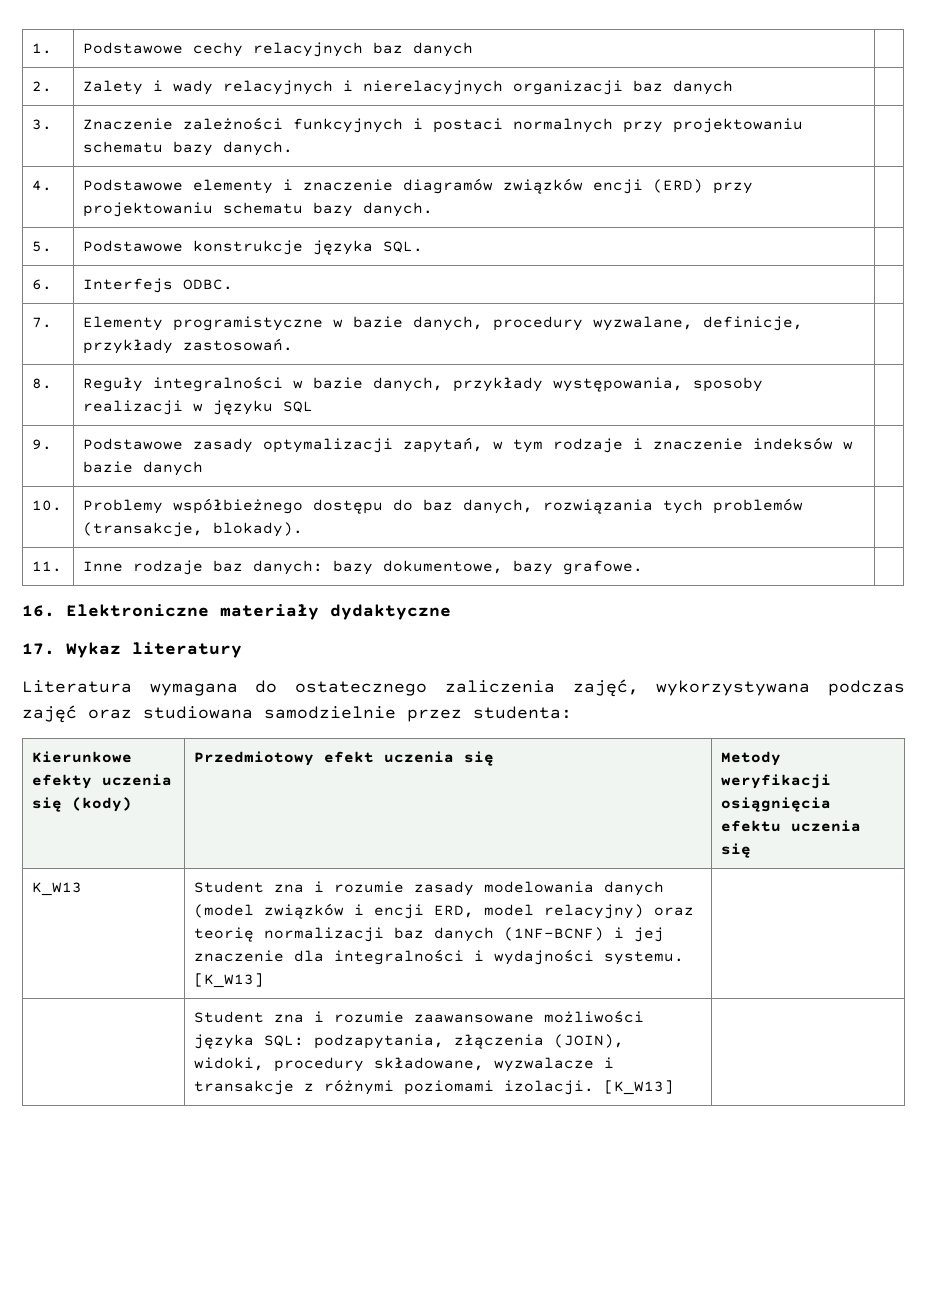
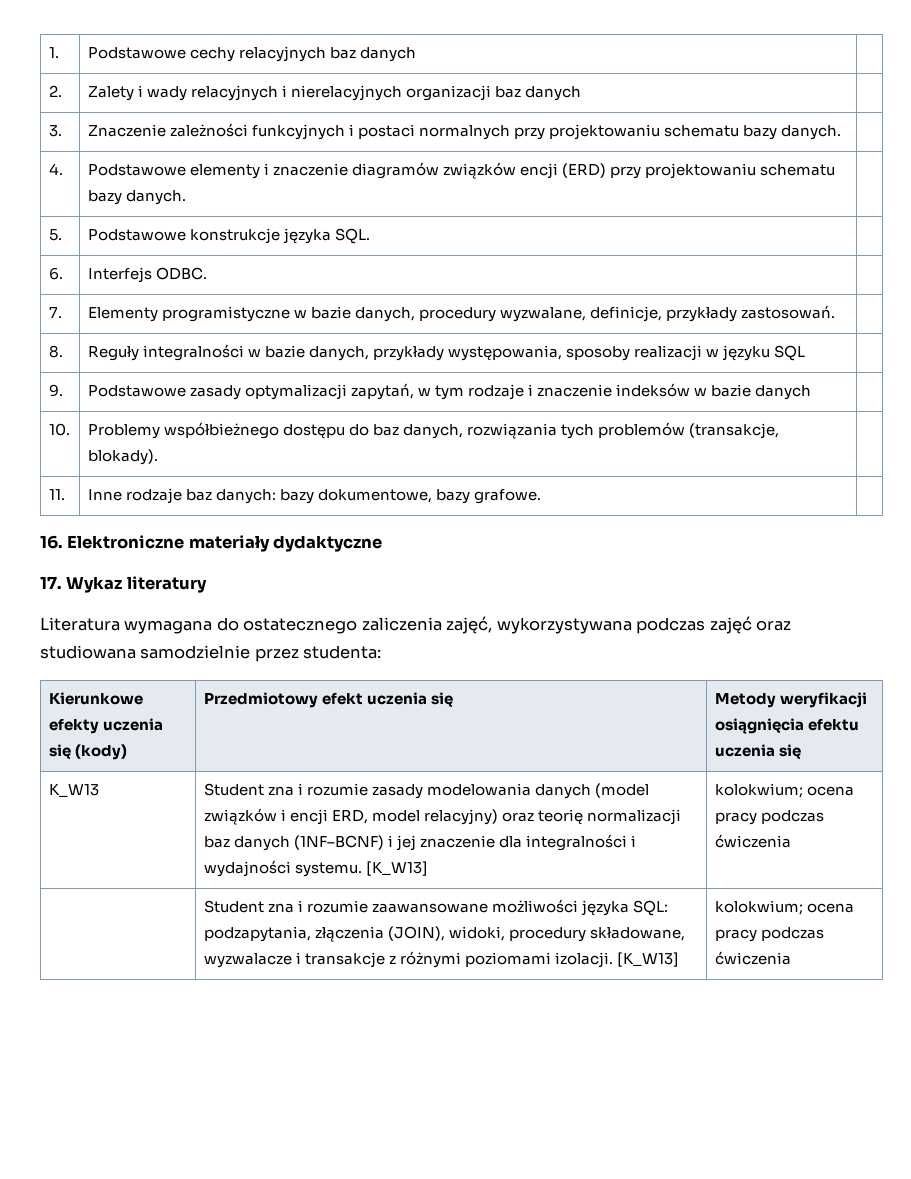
- K_W13 | Student zna i rozumie zasady modelowania danych (model związków i encji ERD, model relacyjny) oraz teorię normalizacji baz danych (1NF–BCNF) i jej znaczenie dla integralności i wydajności systemu. [K_W13] |
+ K_W13 | Student zna i rozumie zasady modelowania danych (model związków i encji ERD, model relacyjny) oraz teorię normalizacji baz danych (1NF–BCNF) i jej znaczenie dla integralności i wydajności systemu. [K_W13] | kolokwium; ocena pracy podczas ćwiczenia
- | Student zna i rozumie zaawansowane możliwości języka SQL: podzapytania, złączenia (JOIN), widoki, procedury składowane, wyzwalacze i transakcje z różnymi poziomami izolacji. [K_W13] |
+ | Student zna i rozumie zaawansowane możliwości języka SQL: podzapytania, złączenia (JOIN), widoki, procedury składowane, wyzwalacze i transakcje z różnymi poziomami izolacji. [K_W13] | kolokwium; ocena pracy podczas ćwiczenia

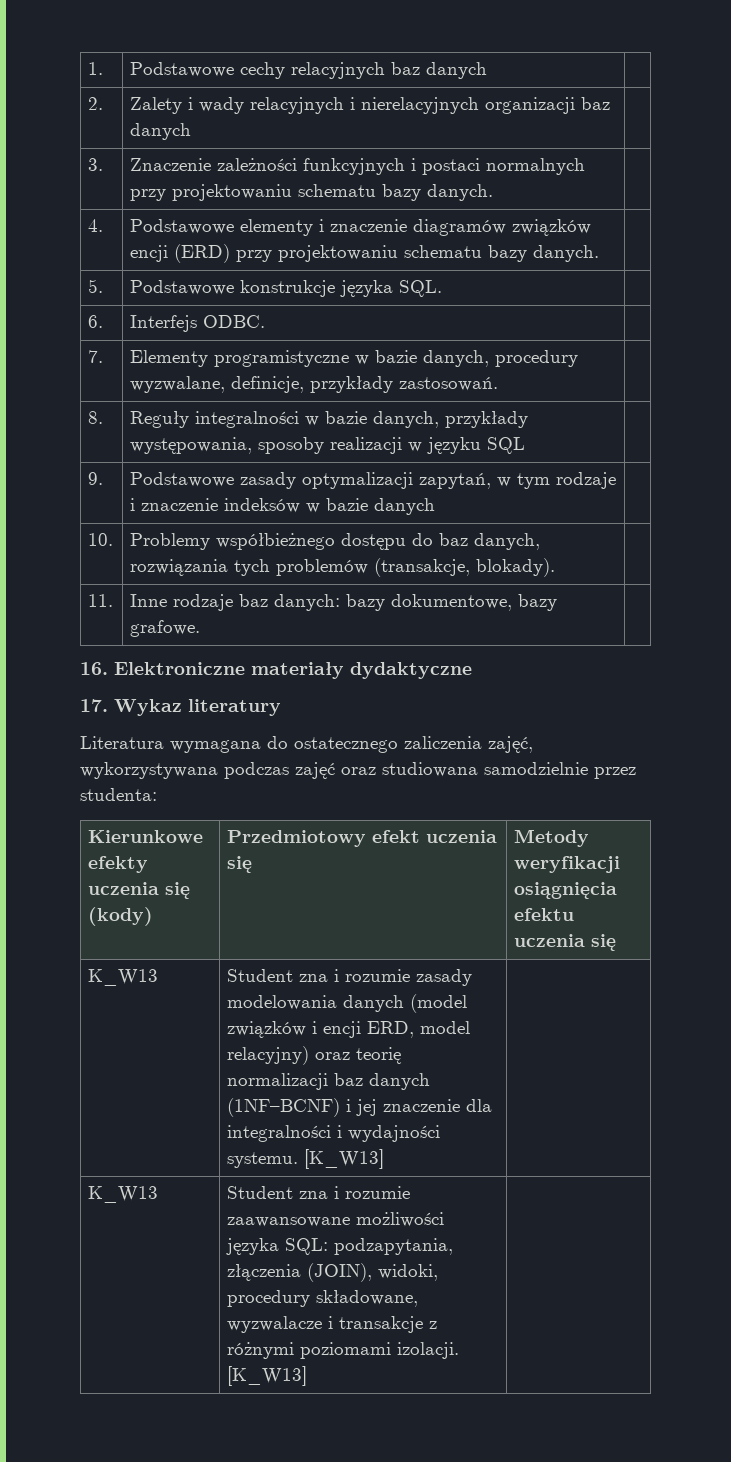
- K_W13 | Student zna i rozumie zasady modelowania danych (model związków i encji ERD, model relacyjny) oraz teorię normalizacji baz danych (1NF–BCNF) i jej znaczenie dla integralności i wydajności systemu. [K_W13] | kolokwium; ocena pracy podczas ćwiczenia
- | Student zna i rozumie zaawansowane możliwości języka SQL: podzapytania, złączenia (JOIN), widoki, procedury składowane, wyzwalacze i transakcje z różnymi poziomami izolacji. [K_W13] | kolokwium; ocena pracy podczas ćwiczenia
+ K_W13 | Student zna i rozumie zasady modelowania danych (model związków i encji ERD, model relacyjny) oraz teorię normalizacji baz danych (1NF–BCNF) i jej znaczenie dla integralności i wydajności systemu. [K_W13] |
+ K_W13 | Student zna i rozumie zaawansowane możliwości języka SQL: podzapytania, złączenia (JOIN), widoki, procedury składowane, wyzwalacze i transakcje z różnymi poziomami izolacji. [K_W13] |

